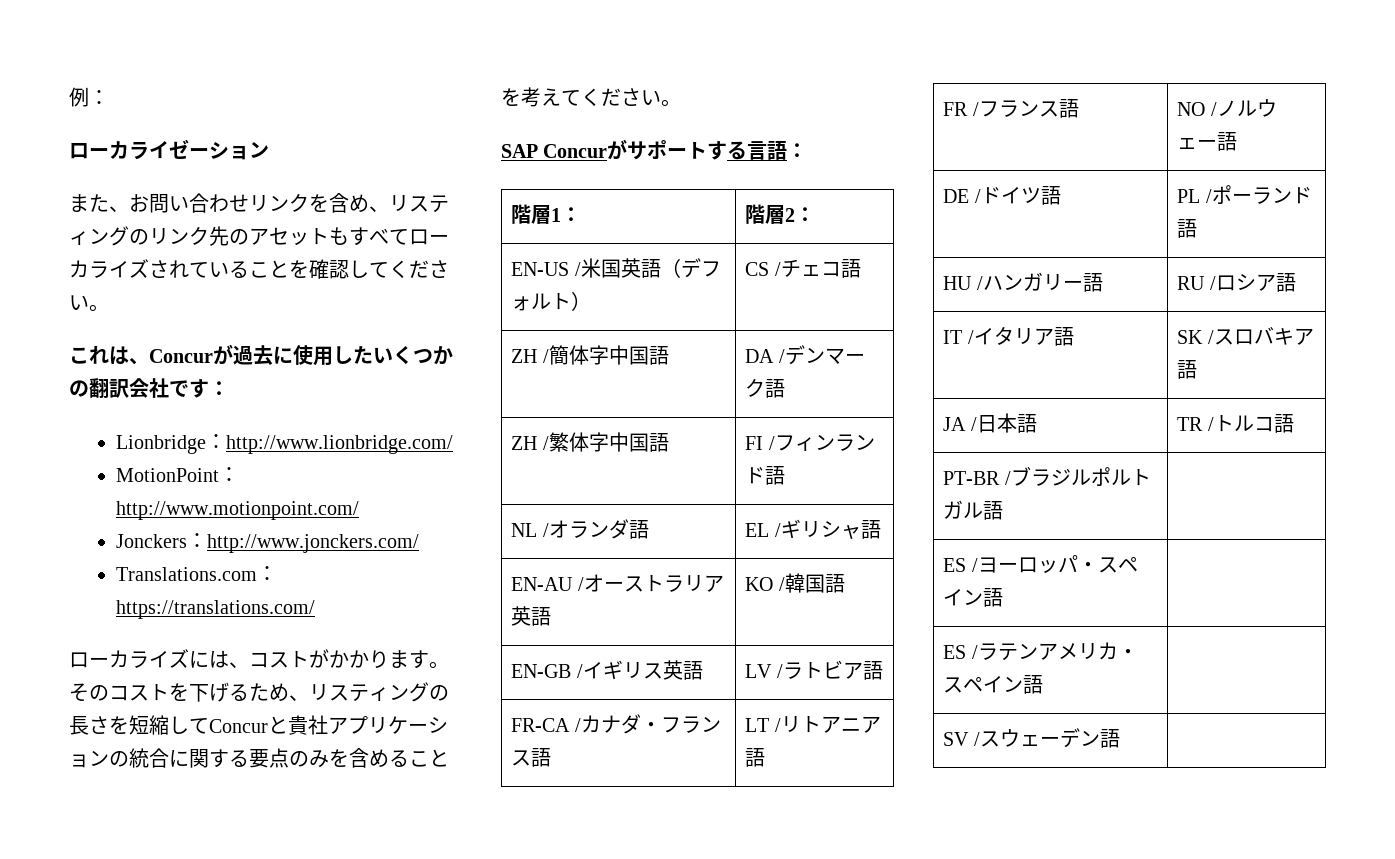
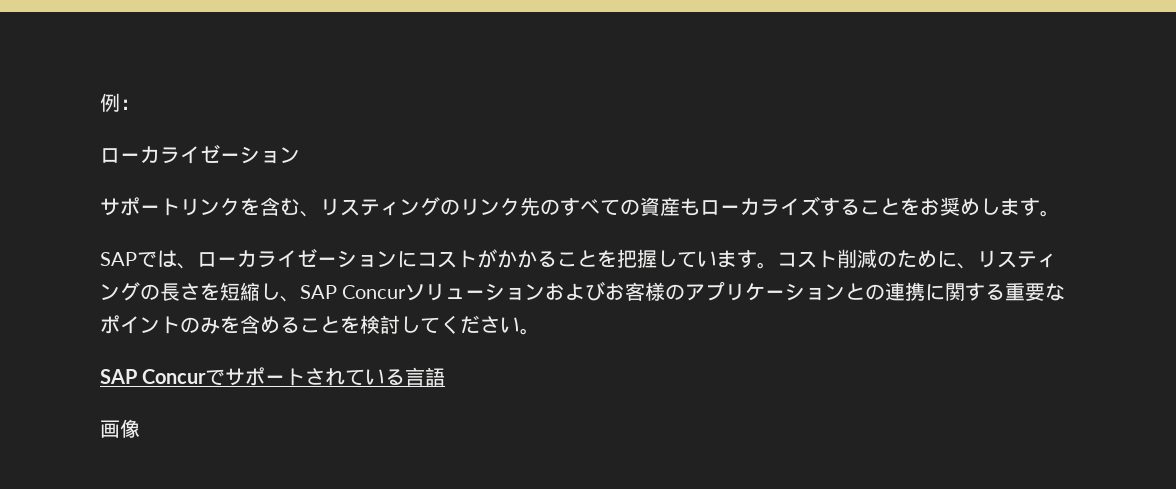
- また、お問い合わせリンクを含め、リスティングのリンク先のアセットもすべてローカライズされていることを確認してください。
- これは、Concurが過去に使用したいくつかの翻訳会社です：
- Lionbridge：http://www.lionbridge.com/
- MotionPoint：http://www.motionpoint.com/
- Jonckers：http://www.jonckers.com/
- Translations.com：https://translations.com/
- ローカライズには、コストがかかります。そのコストを下げるため、リスティングの長さを短縮してConcurと貴社アプリケーションの統合に関する要点のみを含めることを考えてください。
+ サポートリンクを含む、リスティングのリンク先のすべての資産もローカライズすることをお奨めします。
+ SAPでは、ローカライゼーションにコストがかかることを把握しています。コスト削減のために、リスティングの長さを短縮し、SAP Concurソリューションおよびお客様のアプリケーションとの連携に関する重要なポイントのみを含めることを検討してください。
- SAP Concurがサポートする言語：
- 階層1： | 階層2：
- EN-US /米国英語（デフォルト） | CS /チェコ語
- ZH /簡体字中国語 | DA /デンマーク語
- ZH /繁体字中国語 | FI /フィンランド語
- NL /オランダ語 | EL /ギリシャ語
- EN-AU /オーストラリア英語 | KO /韓国語
- EN-GB /イギリス英語 | LV /ラトビア語
- FR-CA /カナダ・フランス語 | LT /リトアニア語
- FR /フランス語 | NO /ノルウェー語
- DE /ドイツ語 | PL /ポーランド語
- HU /ハンガリー語 | RU /ロシア語
- IT /イタリア語 | SK /スロバキア語
- JA /日本語 | TR /トルコ語
- PT-BR /ブラジルポルトガル語 |
- ES /ヨーロッパ・スペイン語 |
- ES /ラテンアメリカ・スペイン語 |
- SV /スウェーデン語 |
+ SAP Concurでサポートされている言語
+ 画像

